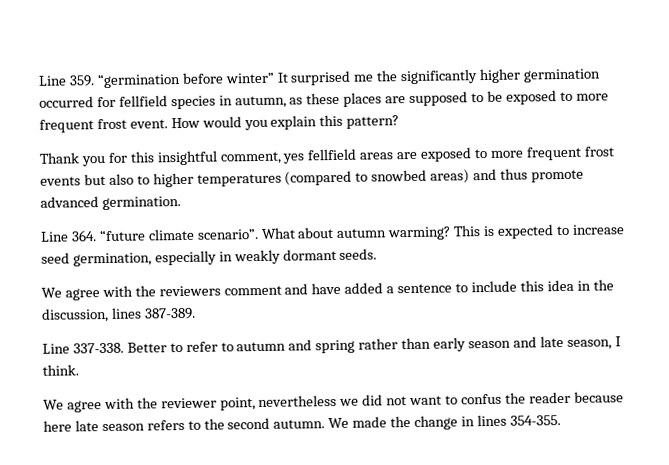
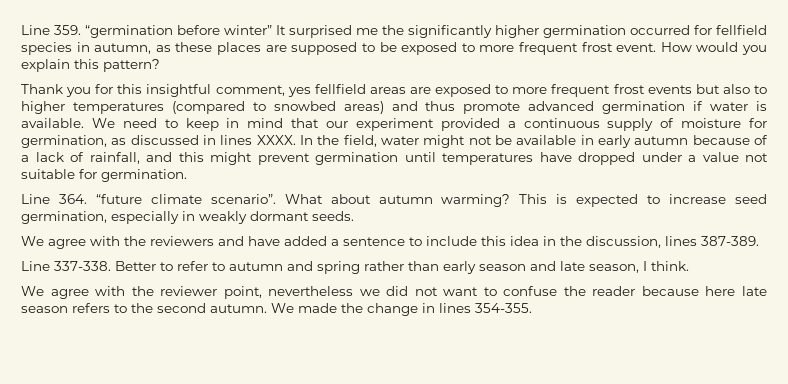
- Thank you for this insightful comment, yes fellfield areas are exposed to more frequent frost events but also to higher temperatures (compared to snowbed areas) and thus promote advanced germination.
+ Thank you for this insightful comment, yes fellfield areas are exposed to more frequent frost events but also to higher temperatures (compared to snowbed areas) and thus promote advanced germination if water is available. We need to keep in mind that our experiment provided a continuous supply of moisture for germination, as discussed in lines XXXX. In the field, water might not be available in early autumn because of a lack of rainfall, and this might prevent germination until temperatures have dropped under a value not suitable for germination.
- We agree with the reviewers comment and have added a sentence to include this idea in the discussion, lines 387-389.
+ We agree with the reviewers and have added a sentence to include this idea in the discussion, lines 387-389.
- We agree with the reviewer point, nevertheless we did not want to confus the reader because here late season refers to the second autumn.
+ We agree with the reviewer point, nevertheless we did not want to confuse the reader because here late season refers to the second autumn.

